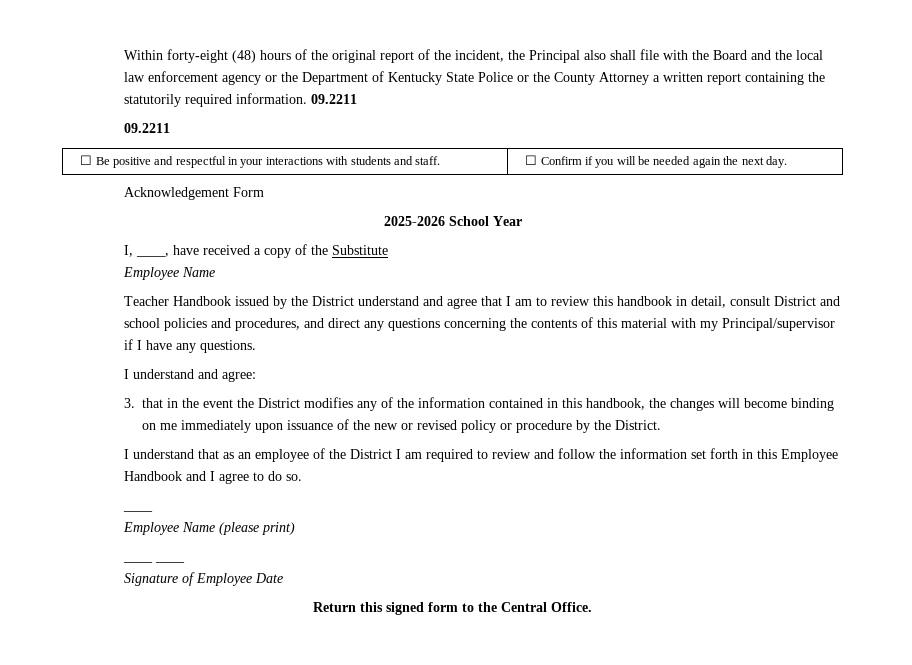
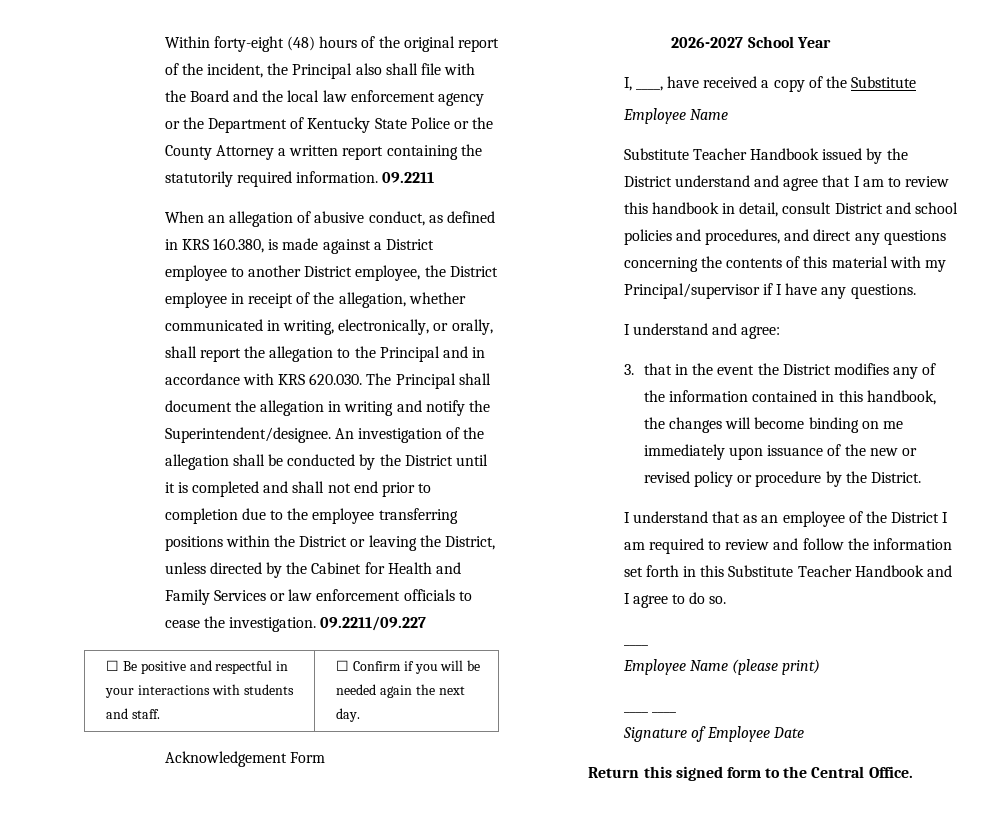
  Within forty-eight (48) hours of the original report of the incident, the Principal also shall file with the Board and the local law enforcement agency or the Department of Kentucky State Police or the County Attorney a written report containing the statutorily required information. 09.2211
- 09.2211
+ When an allegation of abusive conduct, as defined in KRS 160.380, is made against a District employee to another District employee, the District employee in receipt of the allegation, whether communicated in writing, electronically, or orally, shall report the allegation to the Principal and in accordance with KRS 620.030. The Principal shall document the allegation in writing and notify the Superintendent/designee. An investigation of the allegation shall be conducted by the District until it is completed and shall not end prior to completion due to the employee transferring positions within the District or leaving the District, unless directed by the Cabinet for Health and Family Services or law enforcement officials to cease the investigation. 09.2211/09.227
- 2025-2026 School Year
+ 2026-2027 School Year
- Teacher Handbook issued by the District understand and agree that I am to review this handbook in detail, consult District and school policies and procedures, and direct any questions concerning the contents of this material with my Principal/supervisor if I have any questions.
+ Substitute Teacher Handbook issued by the District understand and agree that I am to review this handbook in detail, consult District and school policies and procedures, and direct any questions concerning the contents of this material with my Principal/supervisor if I have any questions.
- I understand that as an employee of the District I am required to review and follow the information set forth in this Employee Handbook and I agree to do so.
+ I understand that as an employee of the District I am required to review and follow the information set forth in this Substitute Teacher Handbook and I agree to do so.

